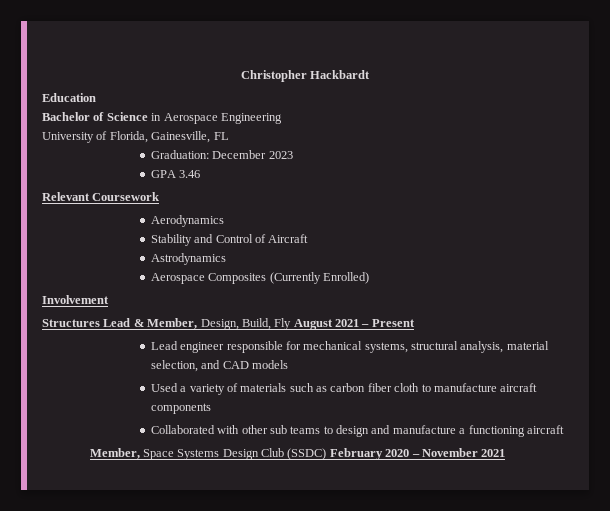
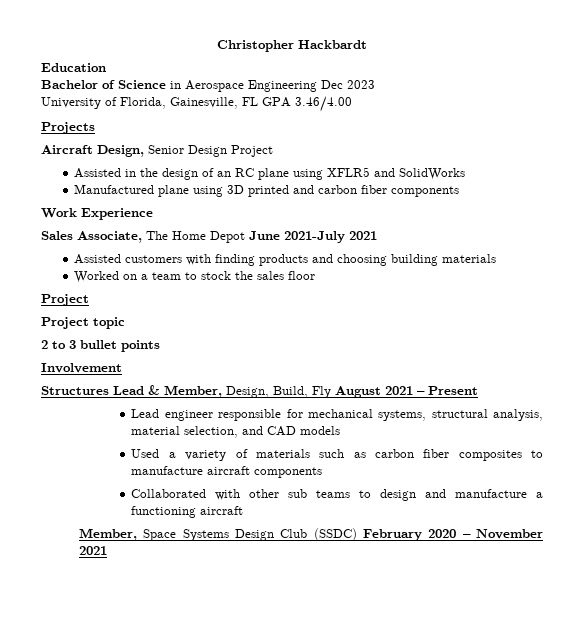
- Bachelor of Science in Aerospace Engineering
+ Bachelor of Science in Aerospace Engineering Dec 2023
- University of Florida, Gainesville, FL
- Graduation: December 2023
- GPA 3.46
- Relevant Coursework
- Aerodynamics
- Stability and Control of Aircraft
- Astrodynamics
- Aerospace Composites (Currently Enrolled)
+ University of Florida, Gainesville, FL GPA 3.46/4.00
+ Projects
+ Aircraft Design, Senior Design Project
+ Assisted in the design of an RC plane using XFLR5 and SolidWorks
+ Manufactured plane using 3D printed and carbon fiber components
+ Work Experience
+ Sales Associate, The Home Depot June 2021-July 2021
+ Assisted customers with finding products and choosing building materials
+ Worked on a team to stock the sales floor
+ Project
+ Project topic
+ 2 to 3 bullet points
- Used a variety of materials such as carbon fiber cloth to manufacture aircraft components
+ Used a variety of materials such as carbon fiber composites to manufacture aircraft components

